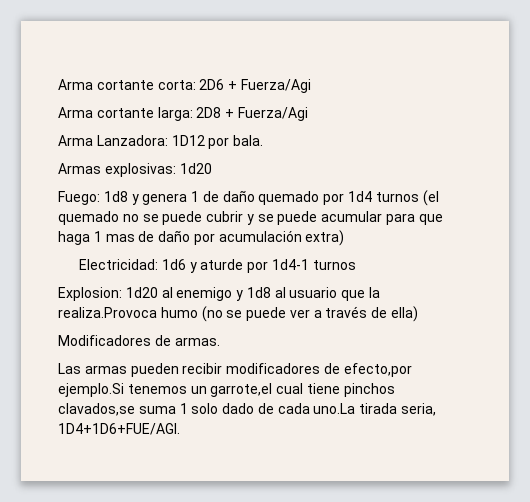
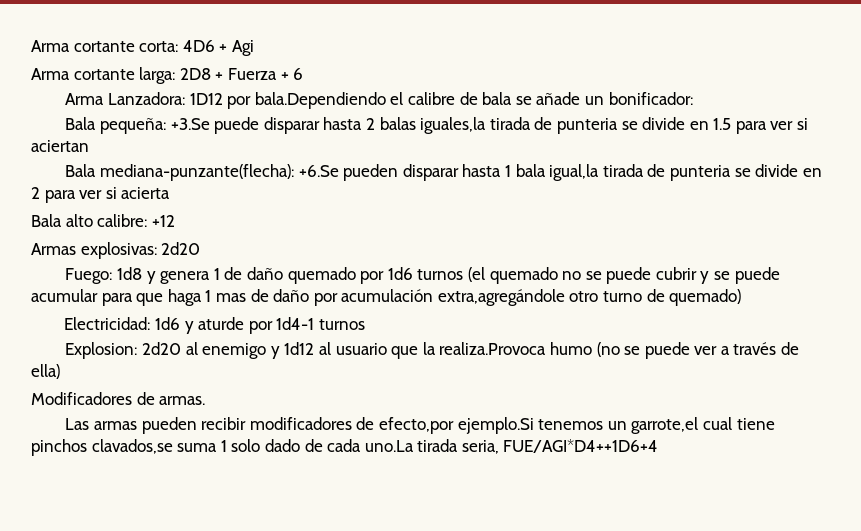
- Arma cortante corta: 2D6 + Fuerza/Agi
+ Arma cortante corta: 4D6 + Agi
- Arma cortante larga: 2D8 + Fuerza/Agi
+ Arma cortante larga: 2D8 + Fuerza + 6
- Arma Lanzadora: 1D12 por bala.
+ Arma Lanzadora: 1D12 por bala.Dependiendo el calibre de bala se añade un bonificador:
+ Bala pequeña: +3.Se puede disparar hasta 2 balas iguales,la tirada de punteria se divide en 1.5 para ver si aciertan
+ Bala mediana-punzante(flecha): +6.Se pueden disparar hasta 1 bala igual,la tirada de punteria se divide en 2 para ver si acierta
+ Bala alto calibre: +12
- Armas explosivas: 1d20
+ Armas explosivas: 2d20
- Fuego: 1d8 y genera 1 de daño quemado por 1d4 turnos (el quemado no se puede cubrir y se puede acumular para que haga 1 mas de daño por acumulación extra)
+ Fuego: 1d8 y genera 1 de daño quemado por 1d6 turnos (el quemado no se puede cubrir y se puede acumular para que haga 1 mas de daño por acumulación extra,agregándole otro turno de quemado)
- Explosion: 1d20 al enemigo y 1d8 al usuario que la realiza.Provoca humo (no se puede ver a través de ella)
+ Explosion: 2d20 al enemigo y 1d12 al usuario que la realiza.Provoca humo (no se puede ver a través de ella)
- Las armas pueden recibir modificadores de efecto,por ejemplo.Si tenemos un garrote,el cual tiene pinchos clavados,se suma 1 solo dado de cada uno.La tirada seria, 1D4+1D6+FUE/AGI.
+ Las armas pueden recibir modificadores de efecto,por ejemplo.Si tenemos un garrote,el cual tiene pinchos clavados,se suma 1 solo dado de cada uno.La tirada seria, FUE/AGI*D4++1D6+4

